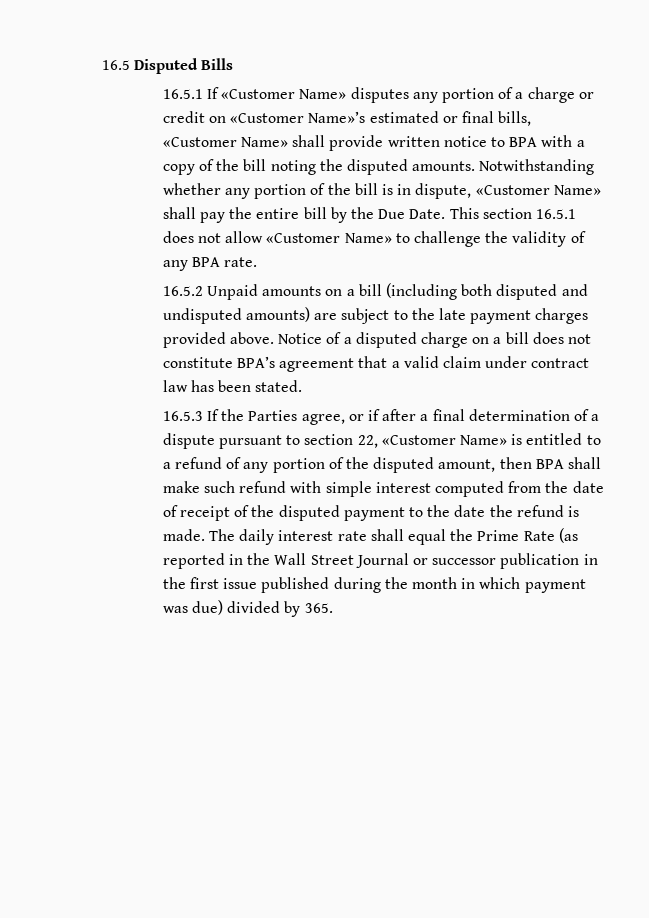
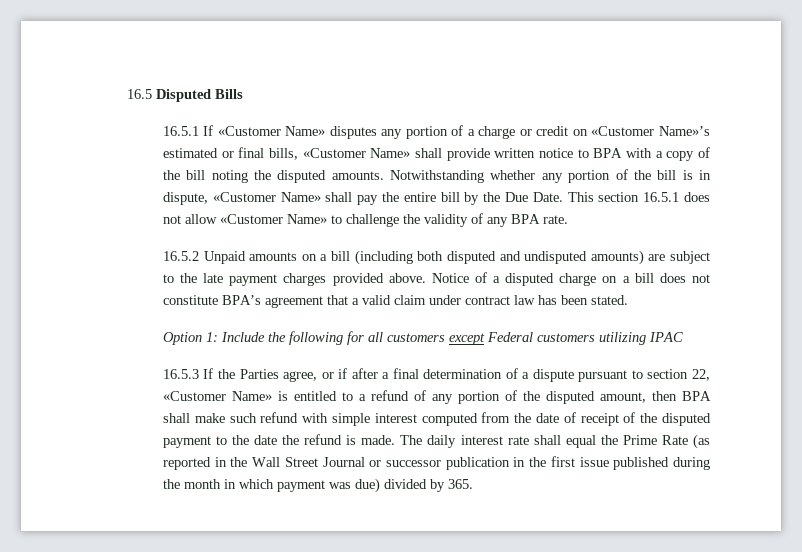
+ Option 1: Include the following for all customers except Federal customers utilizing IPAC

